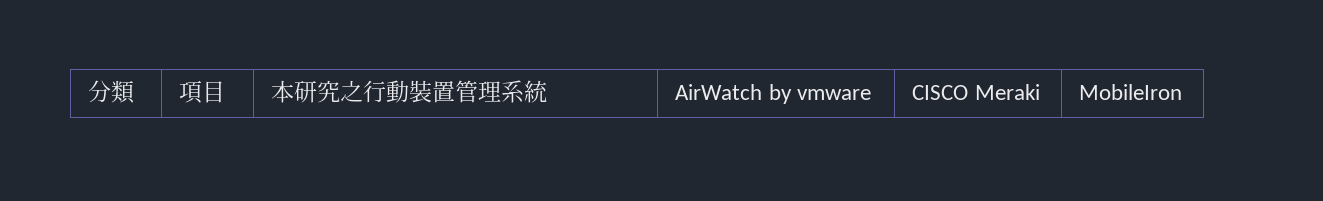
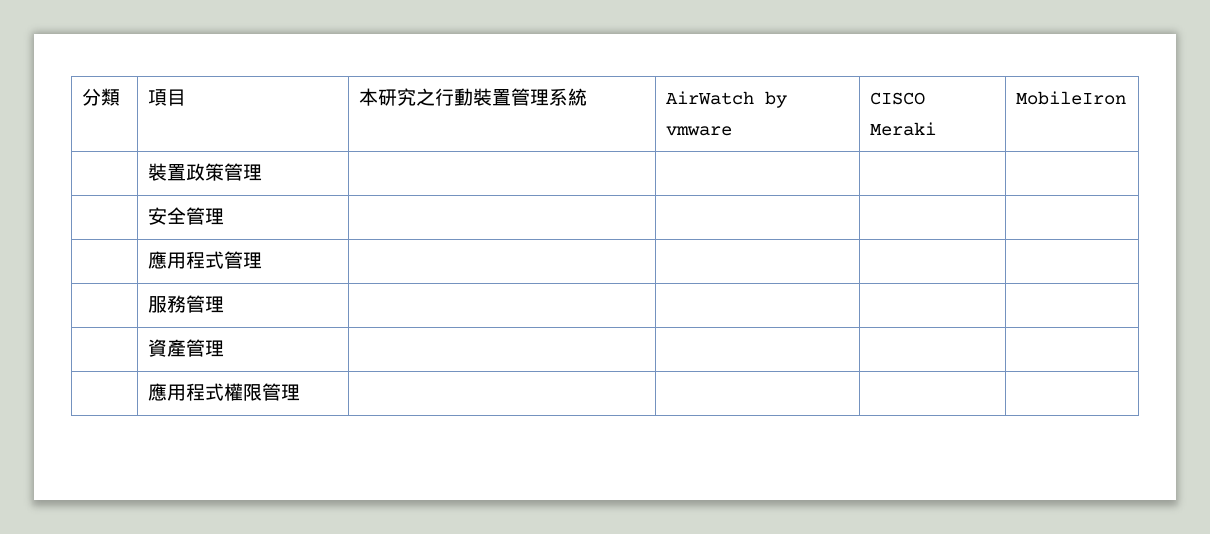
+ | 裝置政策管理 | | | |
+ | 安全管理 | | | |
+ | 應用程式管理 | | | |
+ | 服務管理 | | | |
+ | 資產管理 | | | |
+ | 應用程式權限管理 | | | |

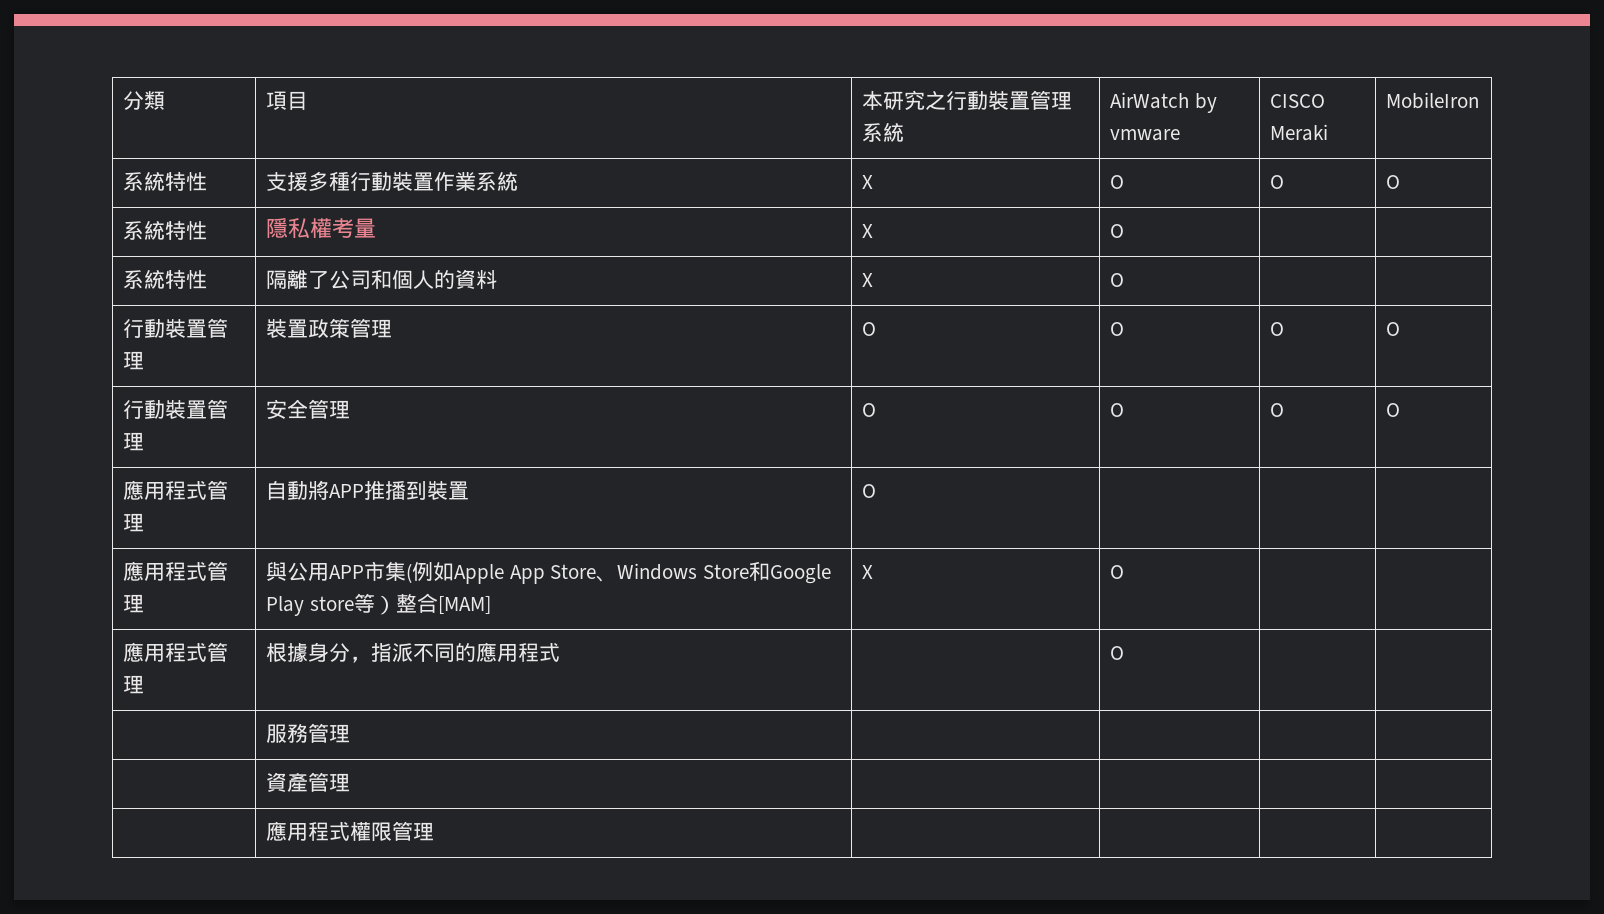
- | 裝置政策管理 | | | |
- | 安全管理 | | | |
- | 應用程式管理 | | | |
+ 系統特性 | 支援多種行動裝置作業系統 | X | O | O | O
+ 系統特性 | 隱私權考量 | X | O | |
+ 系統特性 | 隔離了公司和個人的資料 | X | O | |
+ 行動裝置管理 | 裝置政策管理 | O | O | O | O
+ 行動裝置管理 | 安全管理 | O | O | O | O
+ 應用程式管理 | 自動將APP推播到裝置 | O | | |
+ 應用程式管理 | 與公用APP市集(例如Apple App Store、Windows Store和Google Play store等）整合[MAM] | X | O | |
+ 應用程式管理 | 根據身分，指派不同的應用程式 | | O | |

